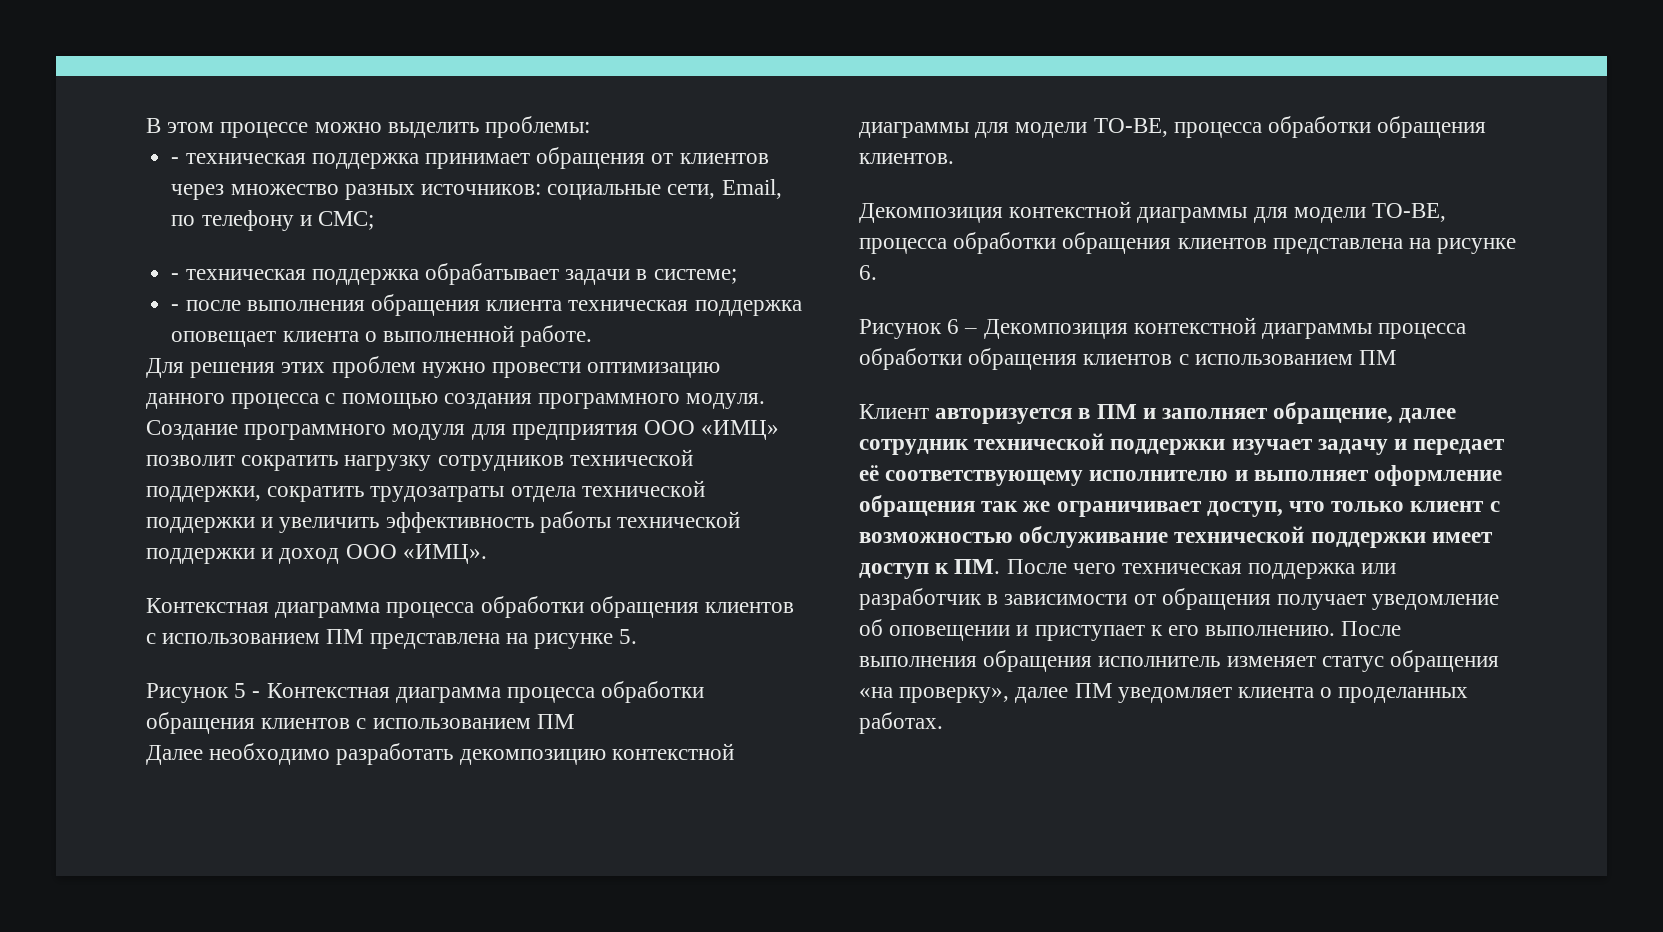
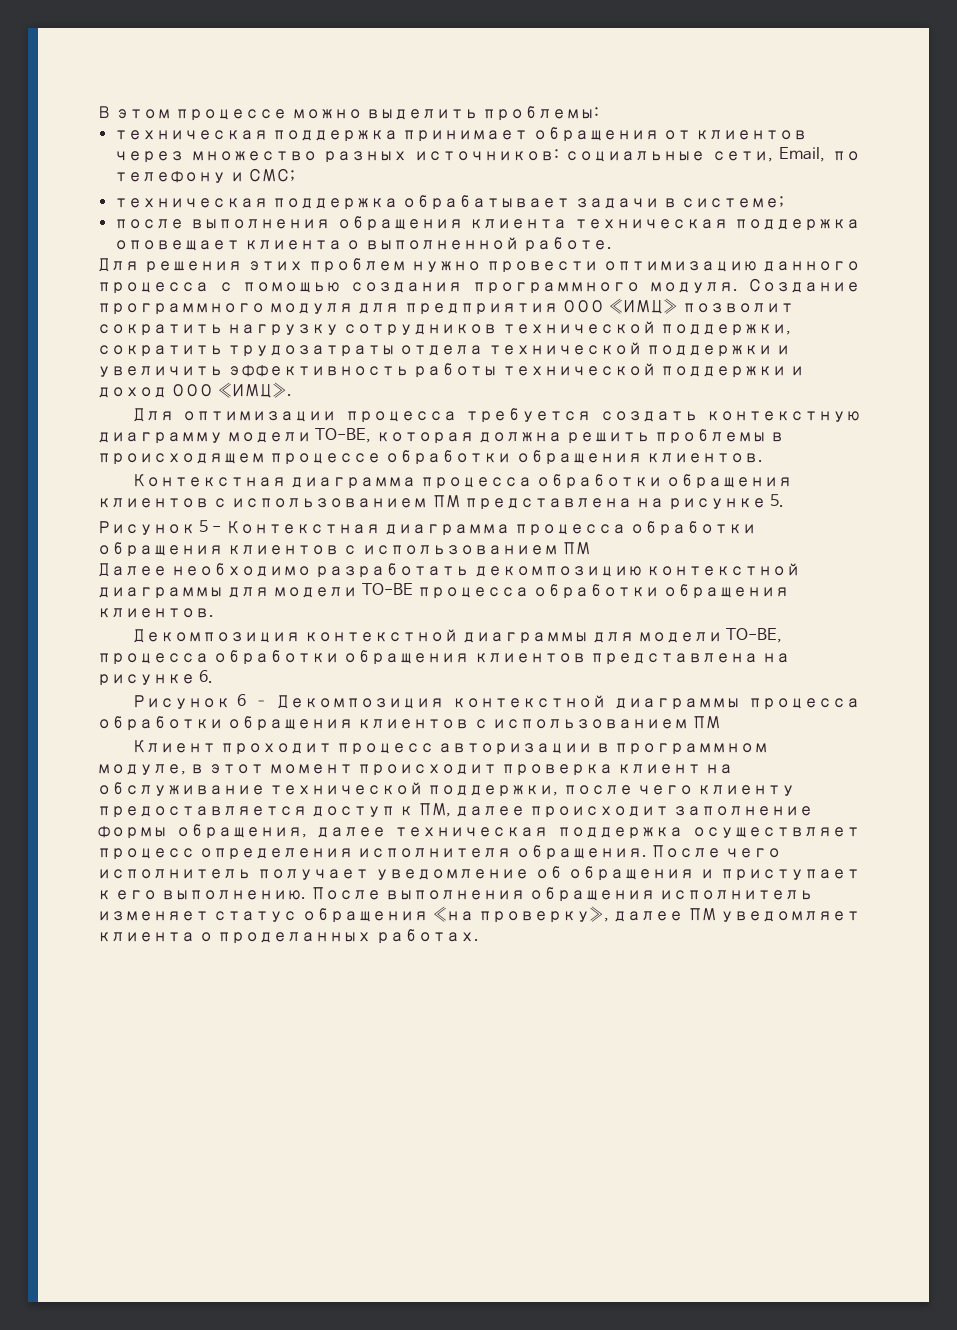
- - техническая поддержка принимает обращения от клиентов через множество разных источников: социальные сети, Email, по телефону и СМС;
+ техническая поддержка принимает обращения от клиентов через множество разных источников: социальные сети, Email, по телефону и СМС;
- - техническая поддержка обрабатывает задачи в системе;
+ техническая поддержка обрабатывает задачи в системе;
- - после выполнения обращения клиента техническая поддержка оповещает клиента о выполненной работе.
+ после выполнения обращения клиента техническая поддержка оповещает клиента о выполненной работе.
+ Для оптимизации процесса требуется создать контекстную диаграмму модели TO-BE, которая должна решить проблемы в происходящем процессе обработки обращения клиентов.
- Далее необходимо разработать декомпозицию контекстной диаграммы для модели TO-BE, процесса обработки обращения клиентов.
+ Далее необходимо разработать декомпозицию контекстной диаграммы для модели TO-BE процесса обработки обращения клиентов.
- Клиент авторизуется в ПМ и заполняет обращение, далее сотрудник технической поддержки изучает задачу и передает её соответствующему исполнителю и выполняет оформление обращения так же ограничивает доступ, что только клиент с возможностью обслуживание технической поддержки имеет доступ к ПМ. После чего техническая поддержка или разработчик в зависимости от обращения получает уведомление об оповещении и приступает к его выполнению.
+ Клиент проходит процесс авторизации в программном модуле, в этот момент происходит проверка клиент на обслуживание технической поддержки, после чего клиенту предоставляется доступ к ПМ, далее происходит заполнение формы обращения, далее техническая поддержка осуществляет процесс определения исполнителя обращения. После чего исполнитель получает уведомление об обращения и приступает к его выполнению.

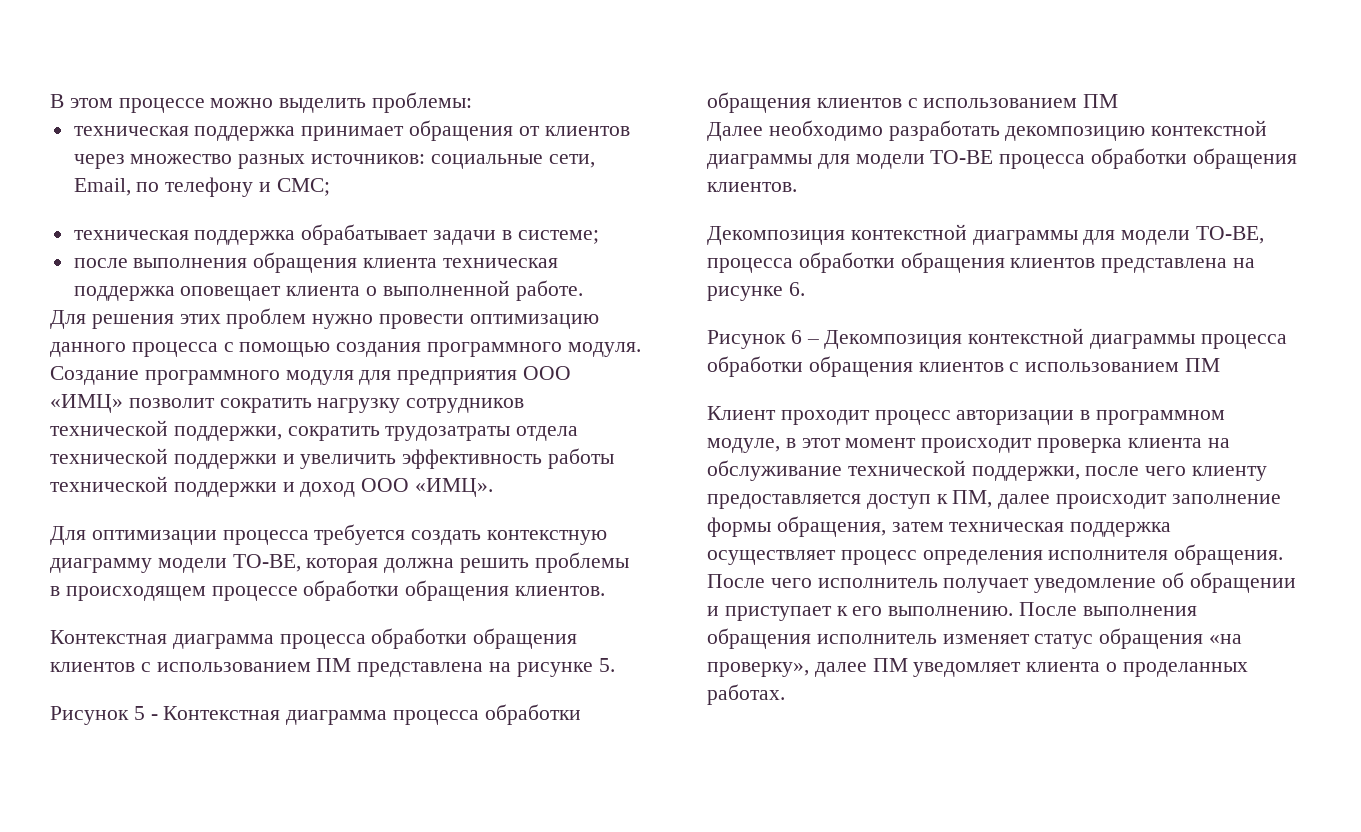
- Клиент проходит процесс авторизации в программном модуле, в этот момент происходит проверка клиент на обслуживание технической поддержки, после чего клиенту предоставляется доступ к ПМ, далее происходит заполнение формы обращения, далее техническая поддержка осуществляет процесс определения исполнителя обращения.
+ Клиент проходит процесс авторизации в программном модуле, в этот момент происходит проверка клиента на обслуживание технической поддержки, после чего клиенту предоставляется доступ к ПМ, далее происходит заполнение формы обращения, затем техническая поддержка осуществляет процесс определения исполнителя обращения.
- После чего исполнитель получает уведомление об обращения и приступает к его выполнению.
+ После чего исполнитель получает уведомление об обращении и приступает к его выполнению.

